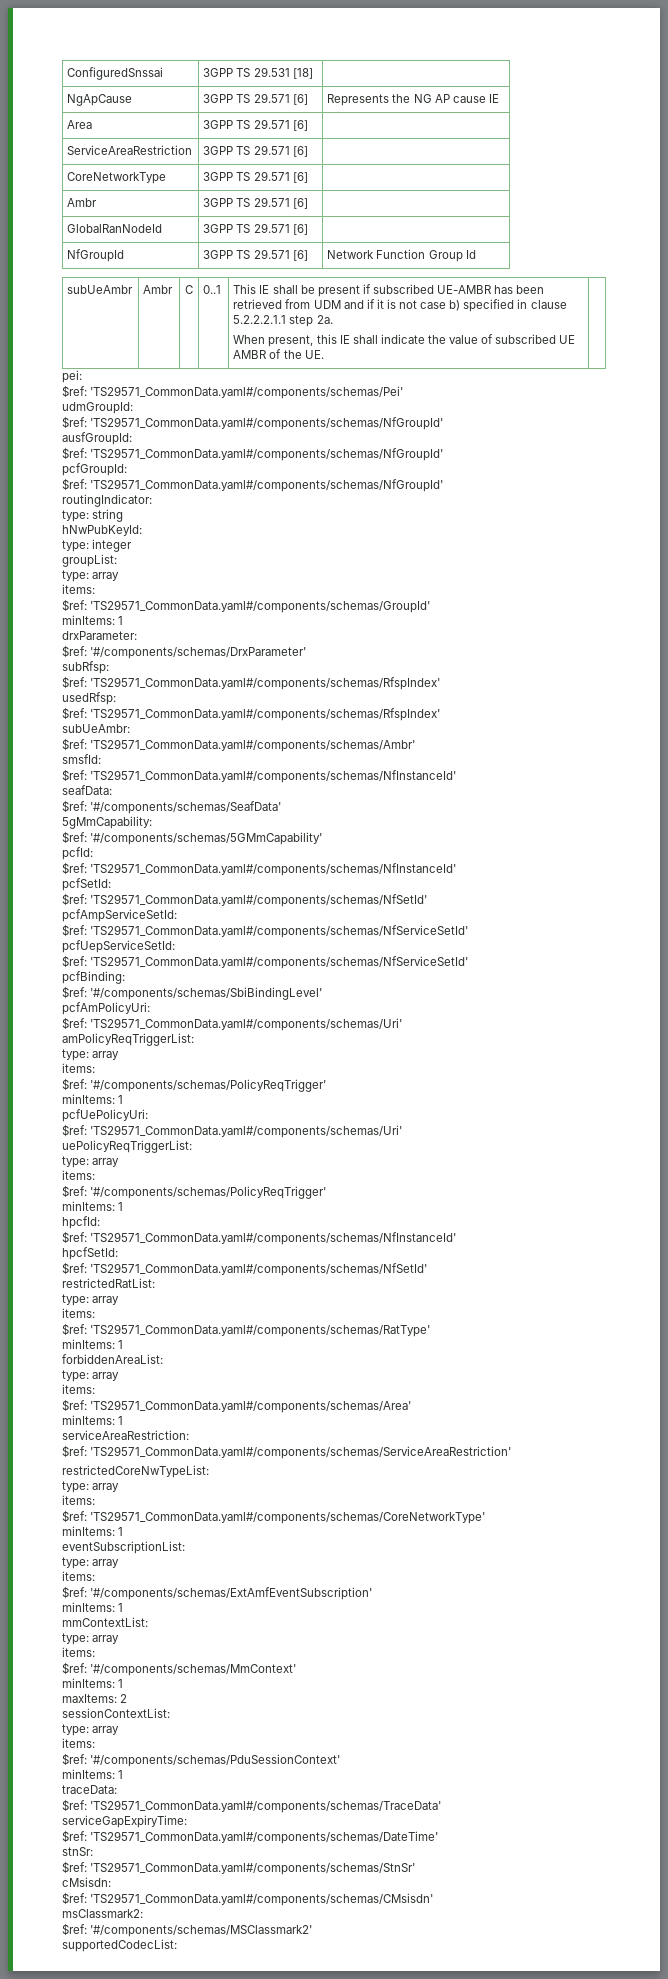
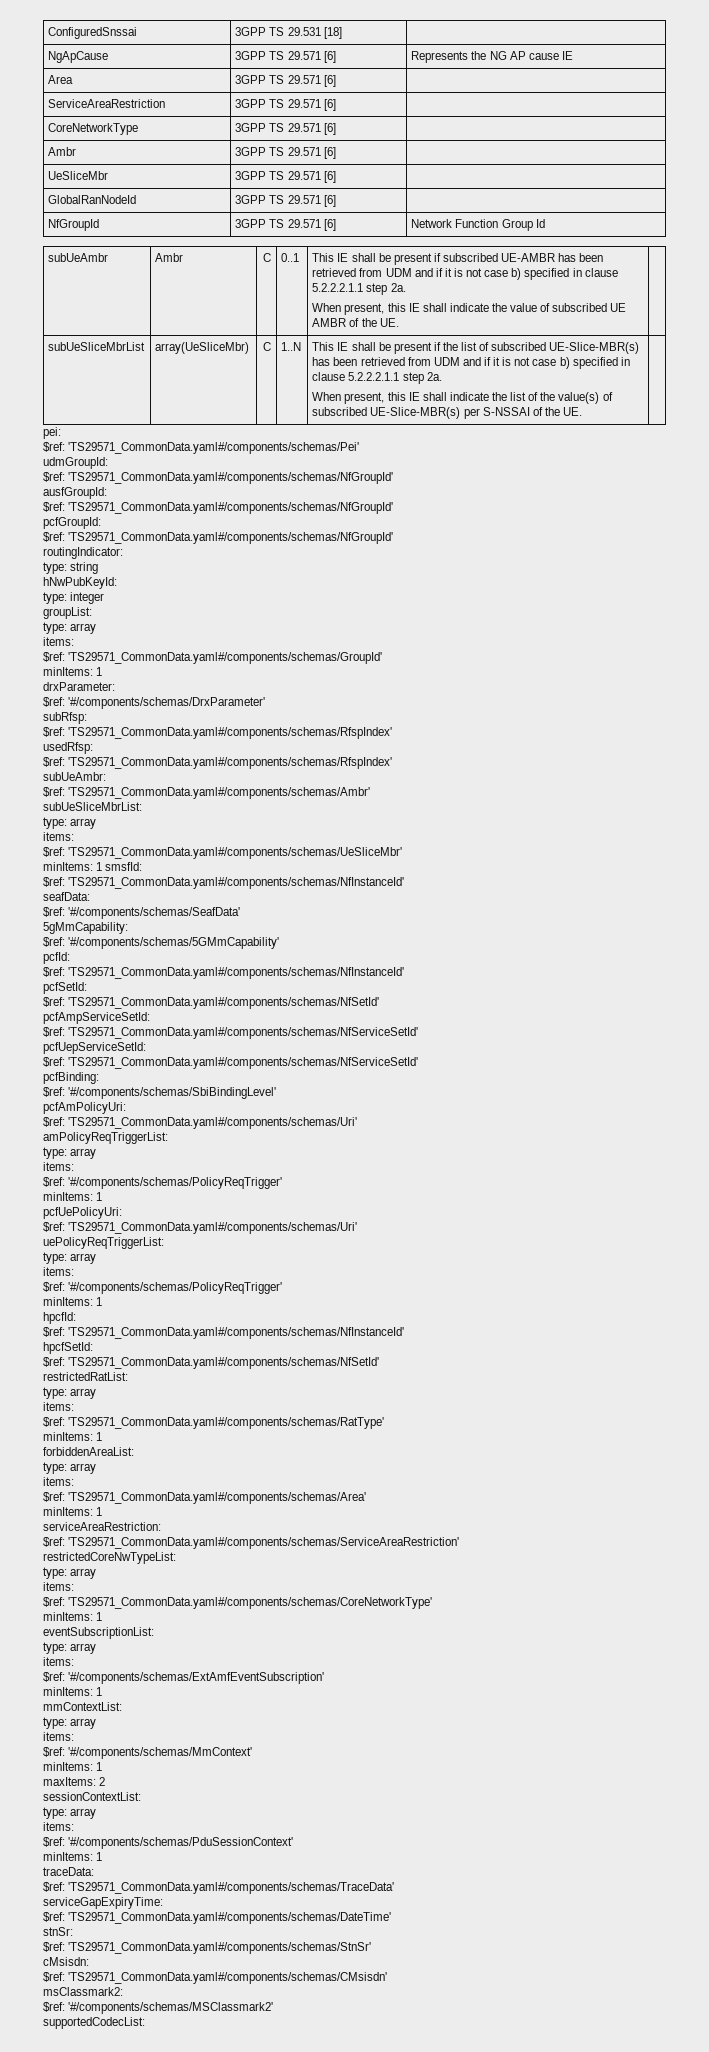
+ UeSliceMbr | 3GPP TS 29.571 [6] |
+ subUeSliceMbrList | array(UeSliceMbr) | C | 1..N | This IE shall be present if the list of subscribed UE-Slice-MBR(s) has been retrieved from UDM and if it is not case b) specified in clause 5.2.2.2.1.1 step 2a.
+ When present, this IE shall indicate the list of the value(s) of subscribed UE-Slice-MBR(s) per S-NSSAI of the UE.
- smsfId:
+ subUeSliceMbrList:
+ type: array
+ items:
+ $ref: 'TS29571_CommonData.yaml#/components/schemas/UeSliceMbr'
+ minItems: 1 smsfId:

